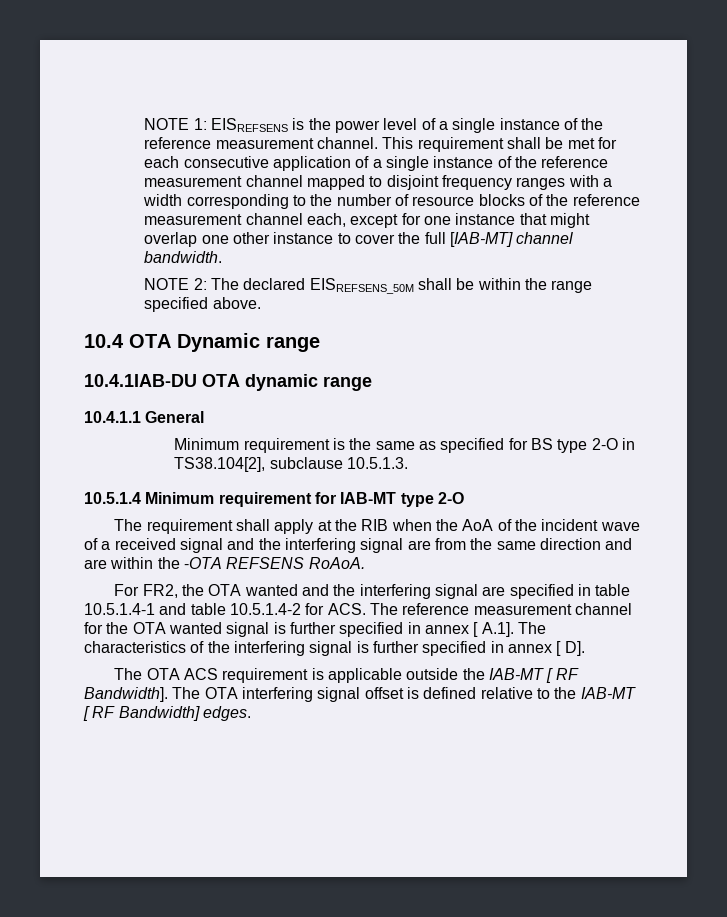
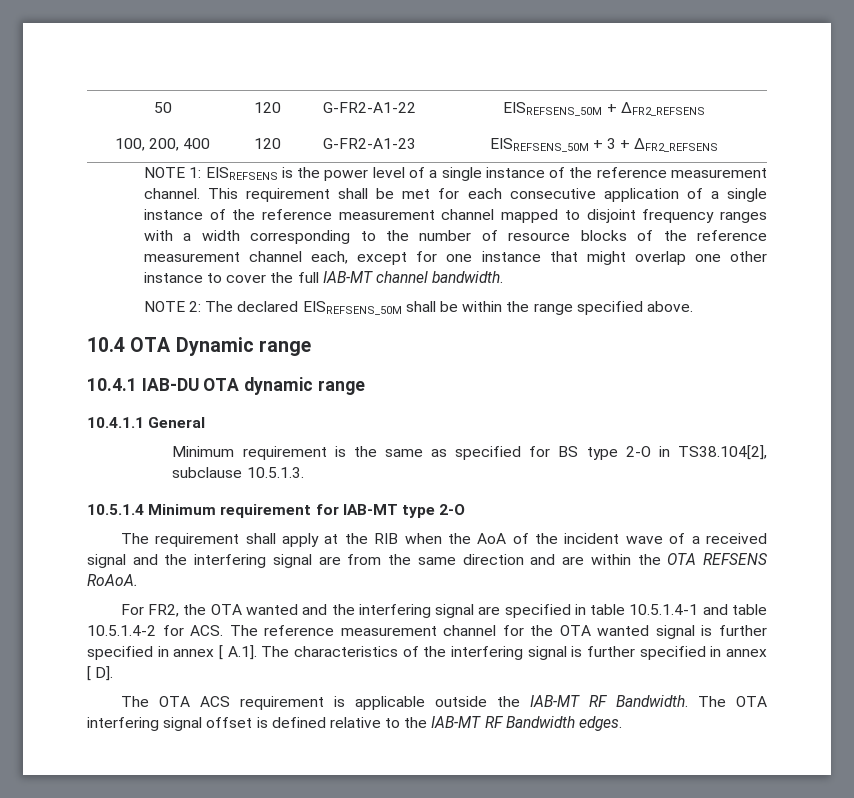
+ 50 | 120 | G-FR2-A1-22 | EISREFSENS_50M + ΔFR2_REFSENS
+ 100, 200, 400 | 120 | G-FR2-A1-23 | EISREFSENS_50M + 3 + ΔFR2_REFSENS
- This requirement shall be met for each consecutive application of a single instance of the reference measurement channel mapped to disjoint frequency ranges with a width corresponding to the number of resource blocks of the reference measurement channel each, except for one instance that might overlap one other instance to cover the full [IAB-MT] channel bandwidth.
+ This requirement shall be met for each consecutive application of a single instance of the reference measurement channel mapped to disjoint frequency ranges with a width corresponding to the number of resource blocks of the reference measurement channel each, except for one instance that might overlap one other instance to cover the full IAB-MT channel bandwidth.
- 10.4.1IAB-DU OTA dynamic range
+ 10.4.1 IAB-DU OTA dynamic range
- The requirement shall apply at the RIB when the AoA of the incident wave of a received signal and the interfering signal are from the same direction and are within the -OTA REFSENS RoAoA.
+ The requirement shall apply at the RIB when the AoA of the incident wave of a received signal and the interfering signal are from the same direction and are within the OTA REFSENS RoAoA.
- The OTA ACS requirement is applicable outside the IAB-MT [ RF Bandwidth].
+ The OTA ACS requirement is applicable outside the IAB-MT RF Bandwidth.
- The OTA interfering signal offset is defined relative to the IAB-MT [ RF Bandwidth] edges.
+ The OTA interfering signal offset is defined relative to the IAB-MT RF Bandwidth edges.

